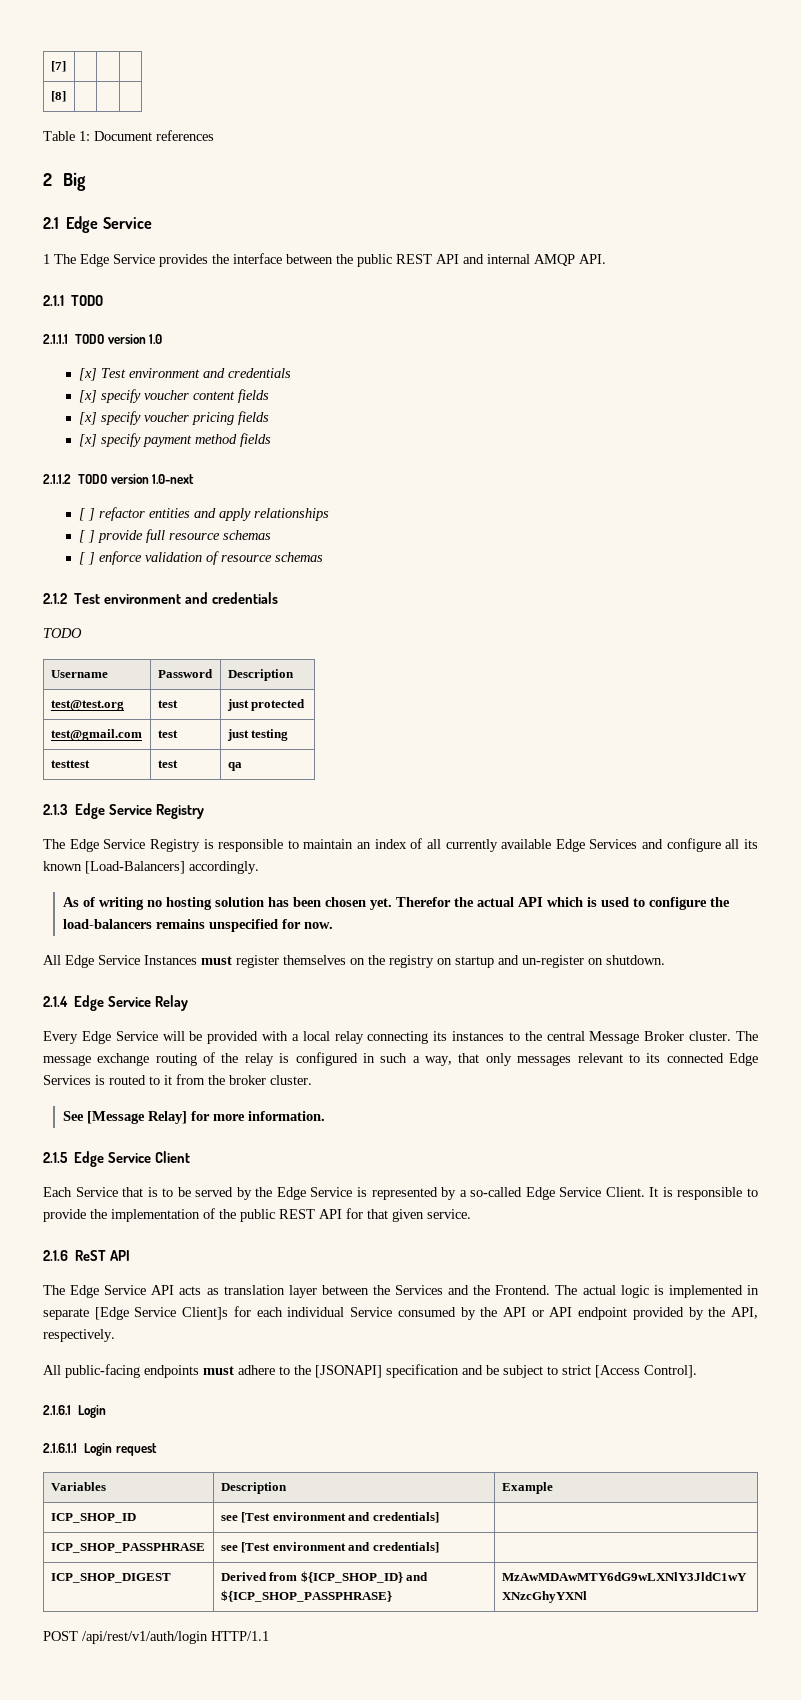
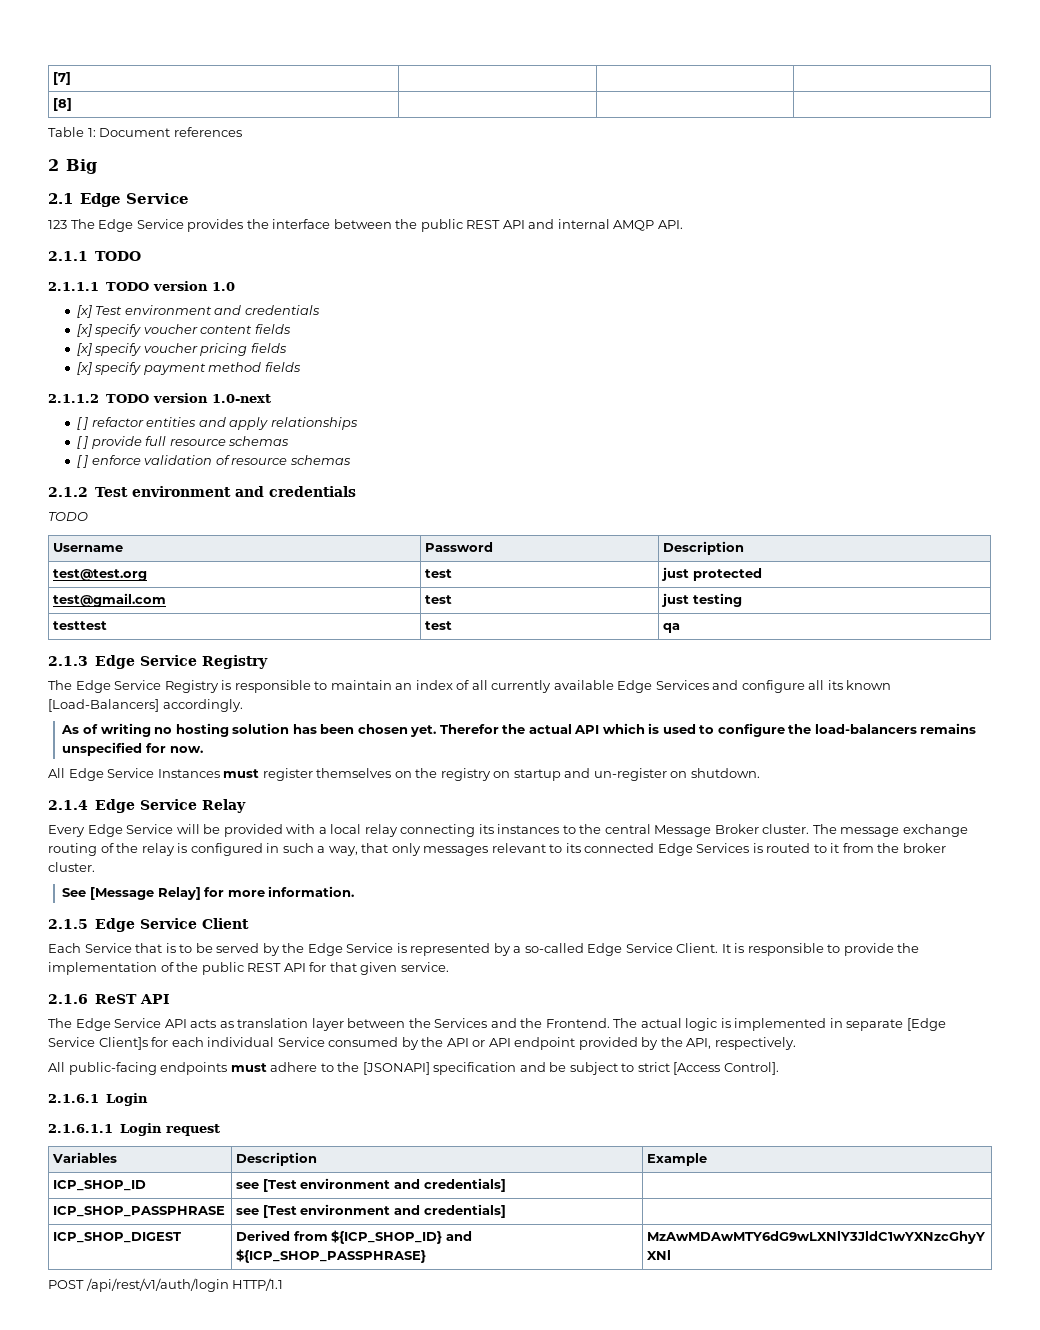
- 1 The Edge Service provides the interface between the public REST API and internal AMQP API.
+ 123 The Edge Service provides the interface between the public REST API and internal AMQP API.

